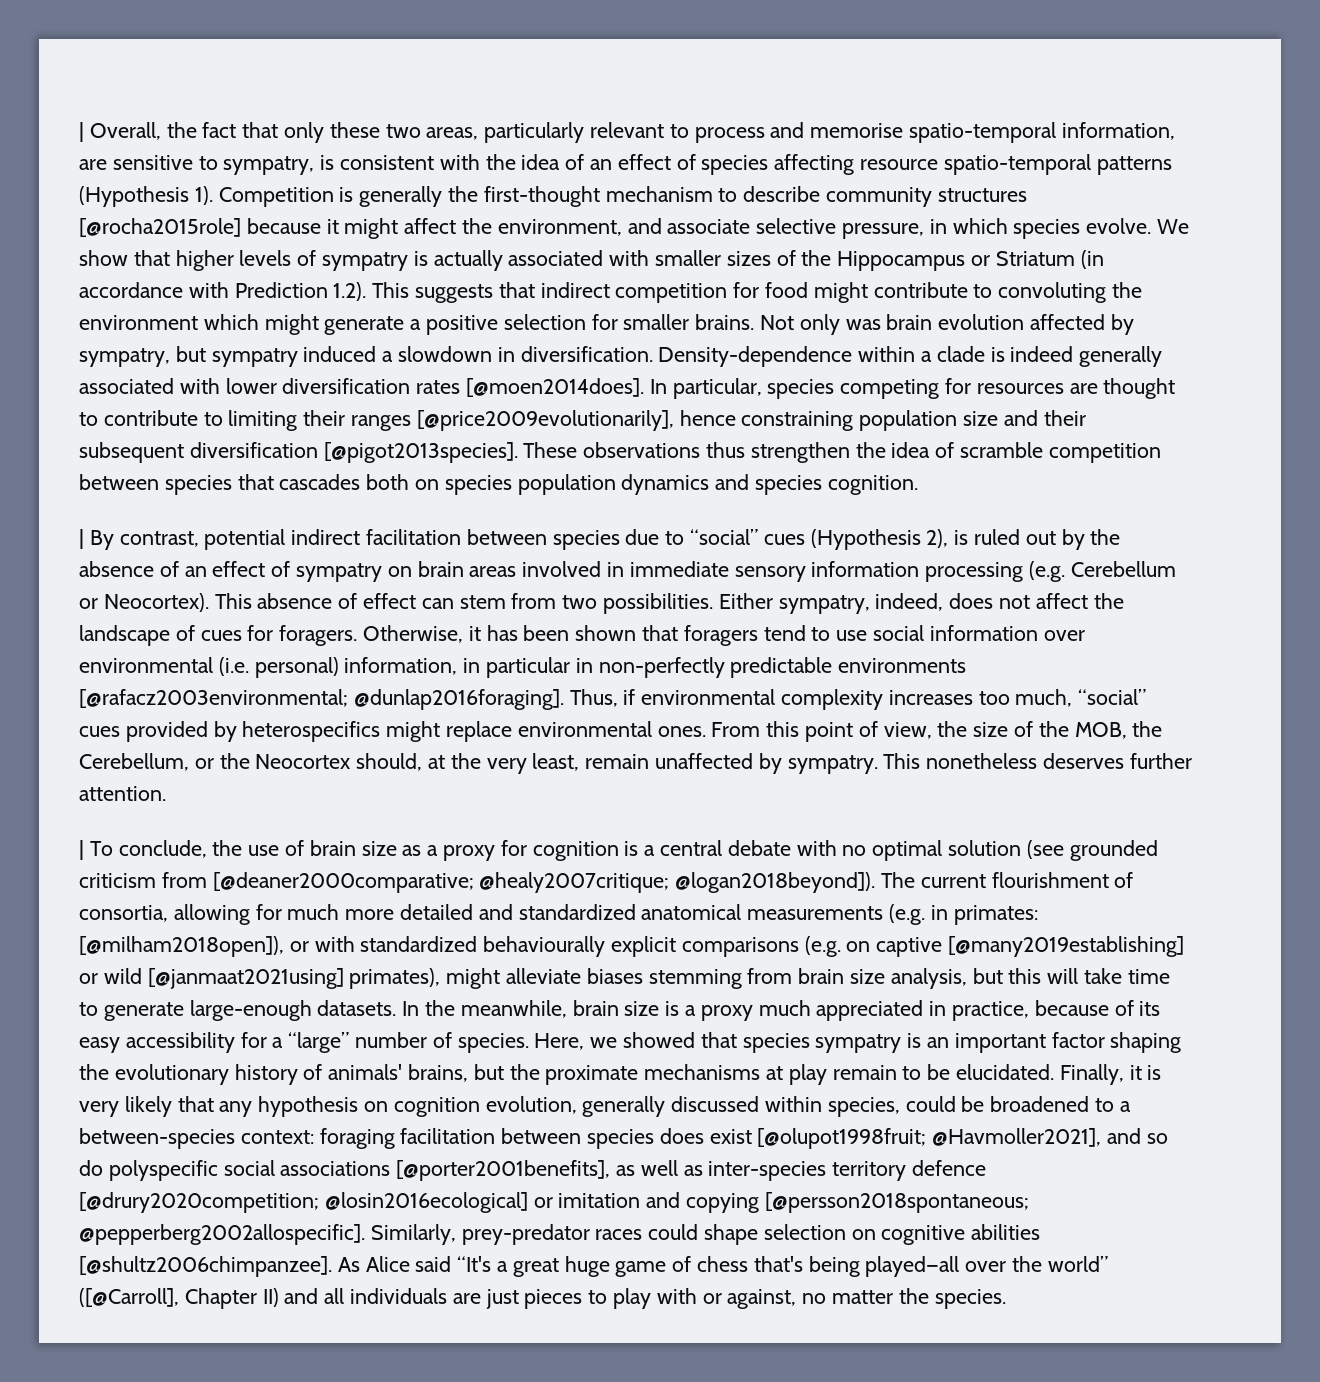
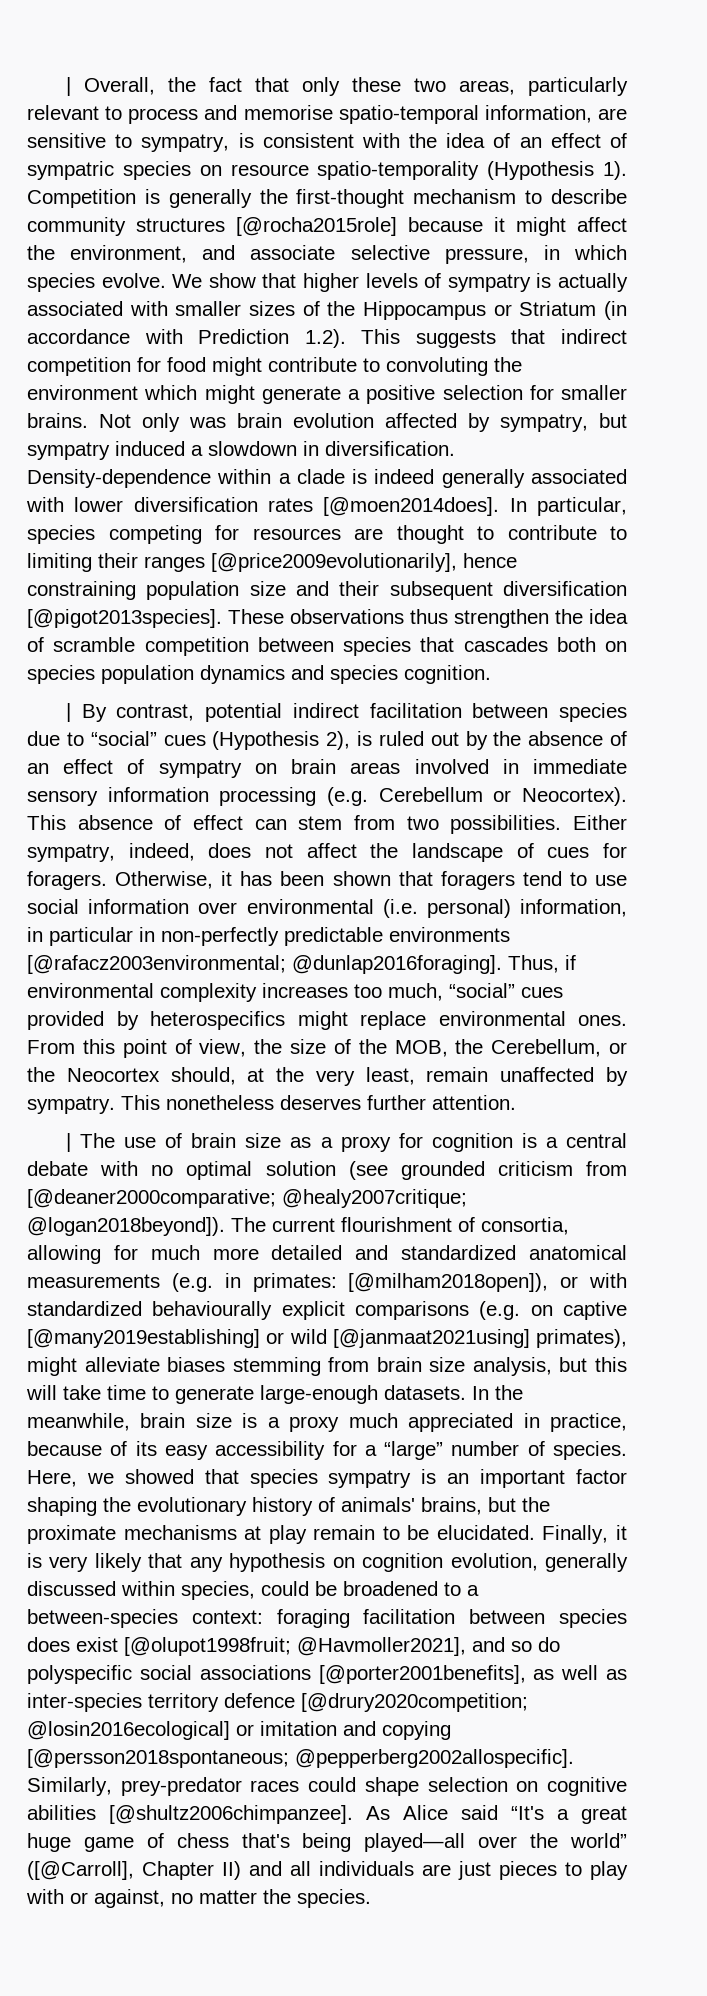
- | Overall, the fact that only these two areas, particularly relevant to process and memorise spatio-temporal information, are sensitive to sympatry, is consistent with the idea of an effect of species affecting resource spatio-temporal patterns (Hypothesis 1).
+ | Overall, the fact that only these two areas, particularly relevant to process and memorise spatio-temporal information, are sensitive to sympatry, is consistent with the idea of an effect of sympatric species on resource spatio-temporality (Hypothesis 1).
- | To conclude, the use of brain size as a proxy for cognition is a central debate with no optimal solution (see grounded criticism from [@deaner2000comparative; @healy2007critique; @logan2018beyond]).
+ | The use of brain size as a proxy for cognition is a central debate with no optimal solution (see grounded criticism from [@deaner2000comparative; @healy2007critique; @logan2018beyond]).

